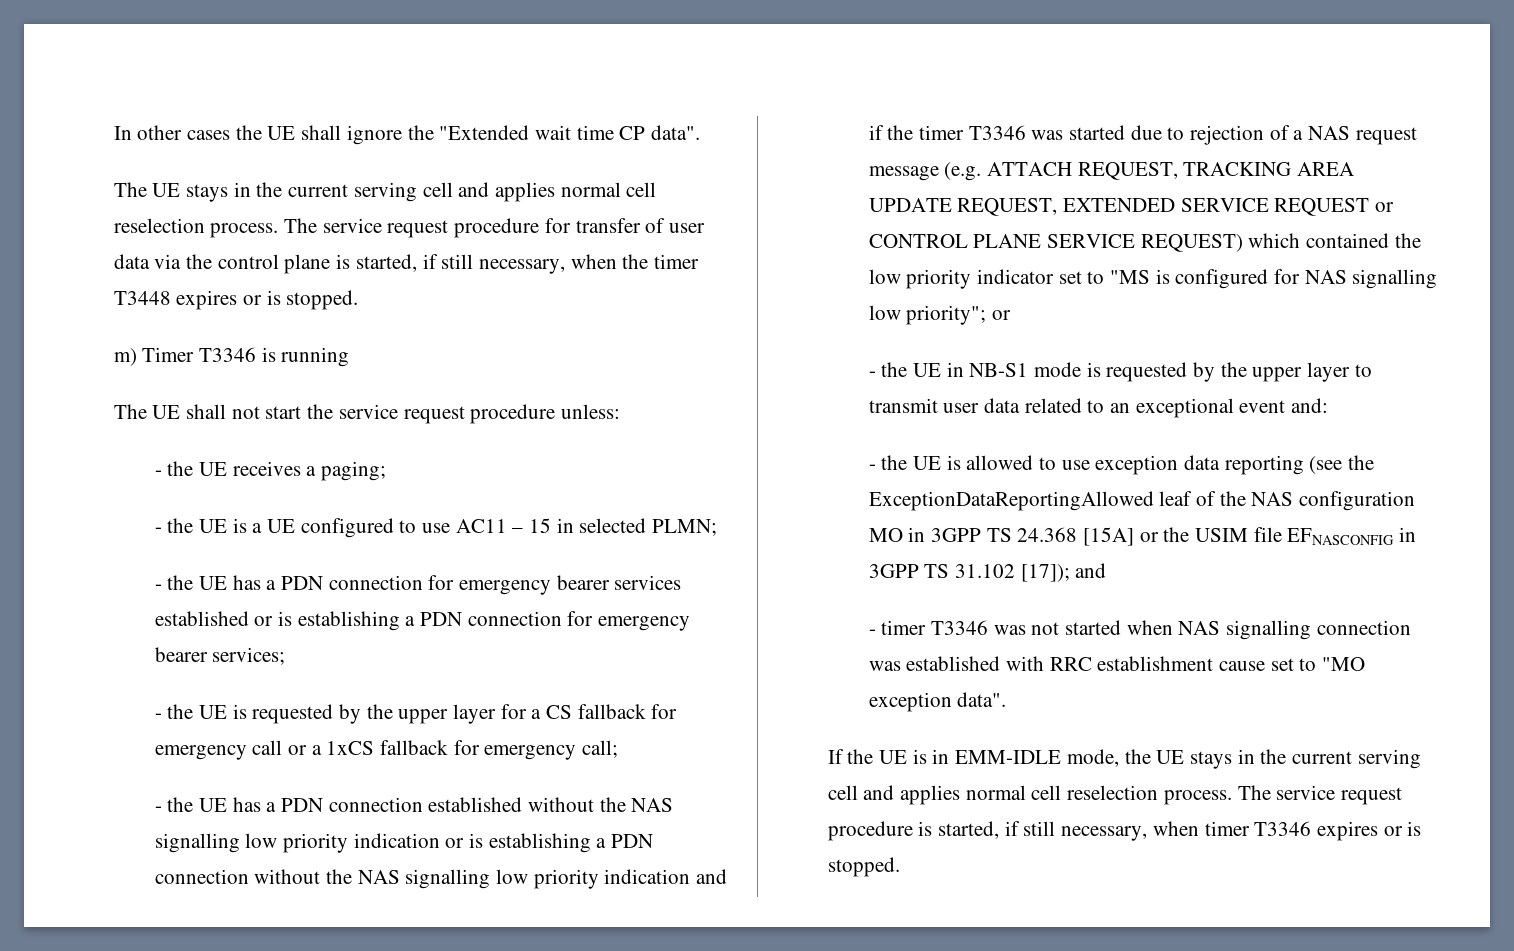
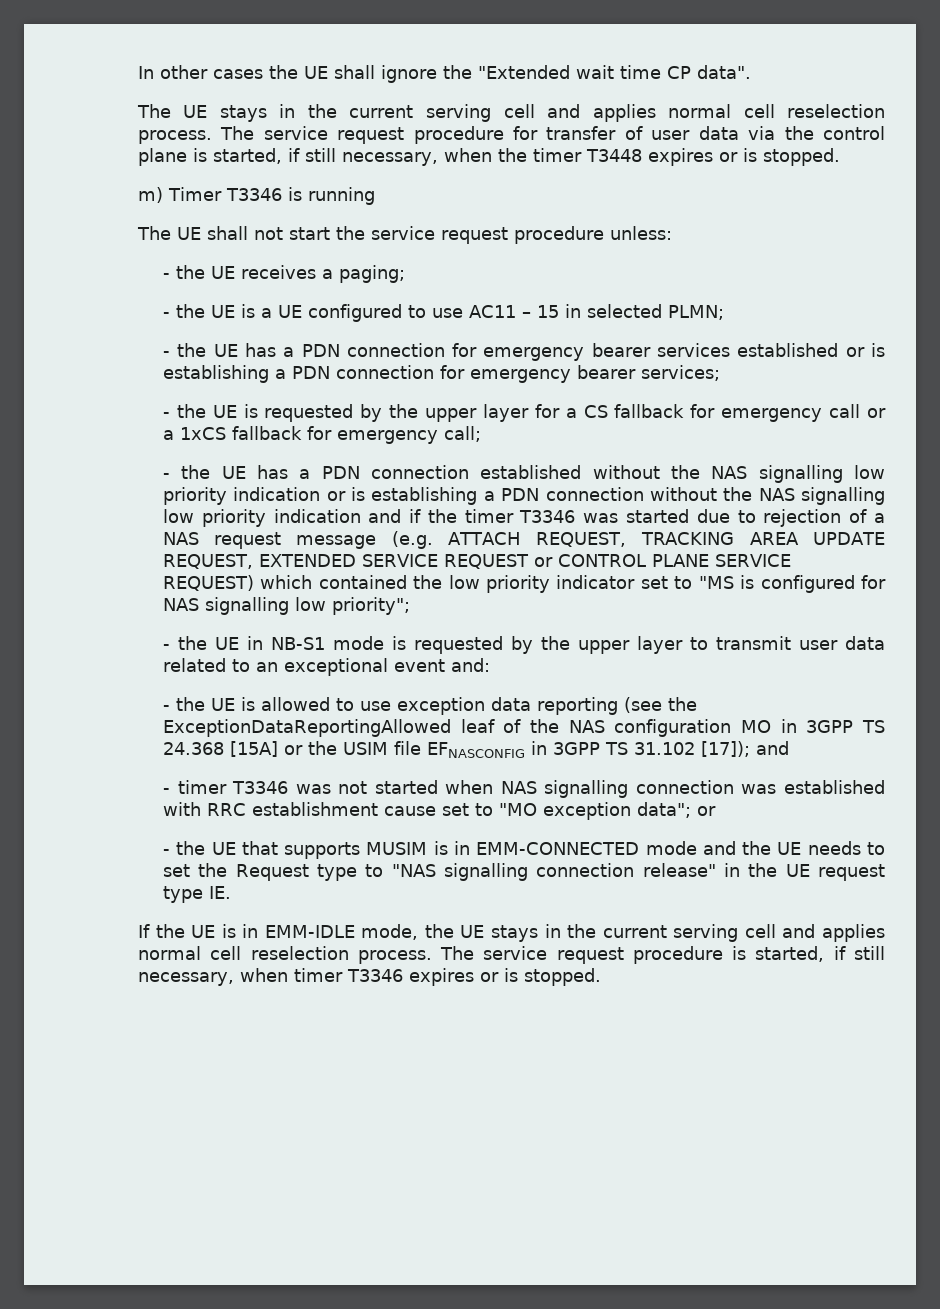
- - the UE has a PDN connection established without the NAS signalling low priority indication or is establishing a PDN connection without the NAS signalling low priority indication and if the timer T3346 was started due to rejection of a NAS request message (e.g. ATTACH REQUEST, TRACKING AREA UPDATE REQUEST, EXTENDED SERVICE REQUEST or CONTROL PLANE SERVICE REQUEST) which contained the low priority indicator set to "MS is configured for NAS signalling low priority"; or
+ - the UE has a PDN connection established without the NAS signalling low priority indication or is establishing a PDN connection without the NAS signalling low priority indication and if the timer T3346 was started due to rejection of a NAS request message (e.g. ATTACH REQUEST, TRACKING AREA UPDATE REQUEST, EXTENDED SERVICE REQUEST or CONTROL PLANE SERVICE REQUEST) which contained the low priority indicator set to "MS is configured for NAS signalling low priority";
- - timer T3346 was not started when NAS signalling connection was established with RRC establishment cause set to "MO exception data".
+ - timer T3346 was not started when NAS signalling connection was established with RRC establishment cause set to "MO exception data"; or
+ - the UE that supports MUSIM is in EMM-CONNECTED mode and the UE needs to set the Request type to "NAS signalling connection release" in the UE request type IE.

